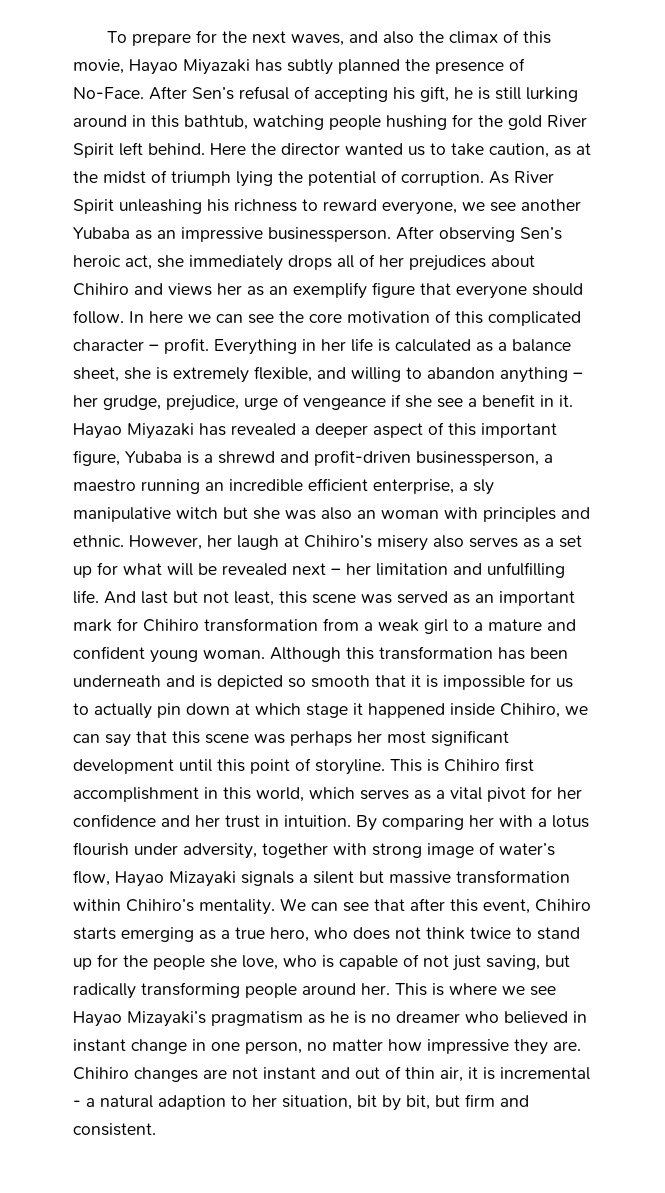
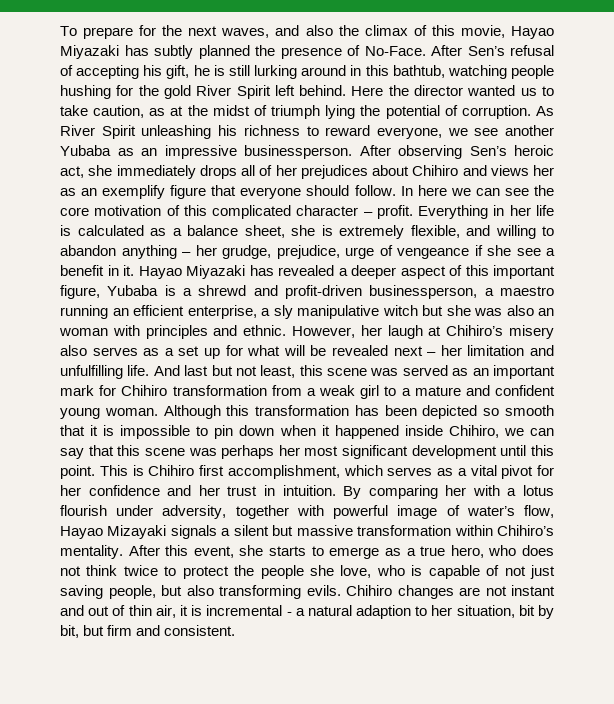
- Hayao Miyazaki has revealed a deeper aspect of this important figure, Yubaba is a shrewd and profit-driven businessperson, a maestro running an incredible efficient enterprise, a sly manipulative witch but she was also an woman with principles and ethnic.
+ Hayao Miyazaki has revealed a deeper aspect of this important figure, Yubaba is a shrewd and profit-driven businessperson, a maestro running an efficient enterprise, a sly manipulative witch but she was also an woman with principles and ethnic.
- Although this transformation has been underneath and is depicted so smooth that it is impossible for us to actually pin down at which stage it happened inside Chihiro, we can say that this scene was perhaps her most significant development until this point of storyline.
+ Although this transformation has been depicted so smooth that it is impossible to pin down when it happened inside Chihiro, we can say that this scene was perhaps her most significant development until this point.
- This is Chihiro first accomplishment in this world, which serves as a vital pivot for her confidence and her trust in intuition.
+ This is Chihiro first accomplishment, which serves as a vital pivot for her confidence and her trust in intuition.
- By comparing her with a lotus flourish under adversity, together with strong image of water’s flow, Hayao Mizayaki signals a silent but massive transformation within Chihiro’s mentality.
+ By comparing her with a lotus flourish under adversity, together with powerful image of water’s flow, Hayao Mizayaki signals a silent but massive transformation within Chihiro’s mentality.
- We can see that after this event, Chihiro starts emerging as a true hero, who does not think twice to stand up for the people she love, who is capable of not just saving, but radically transforming people around her. This is where we see Hayao Mizayaki’s pragmatism as he is no dreamer who believed in instant change in one person, no matter how impressive they are.
+ After this event, she starts to emerge as a true hero, who does not think twice to protect the people she love, who is capable of not just saving people, but also transforming evils.

